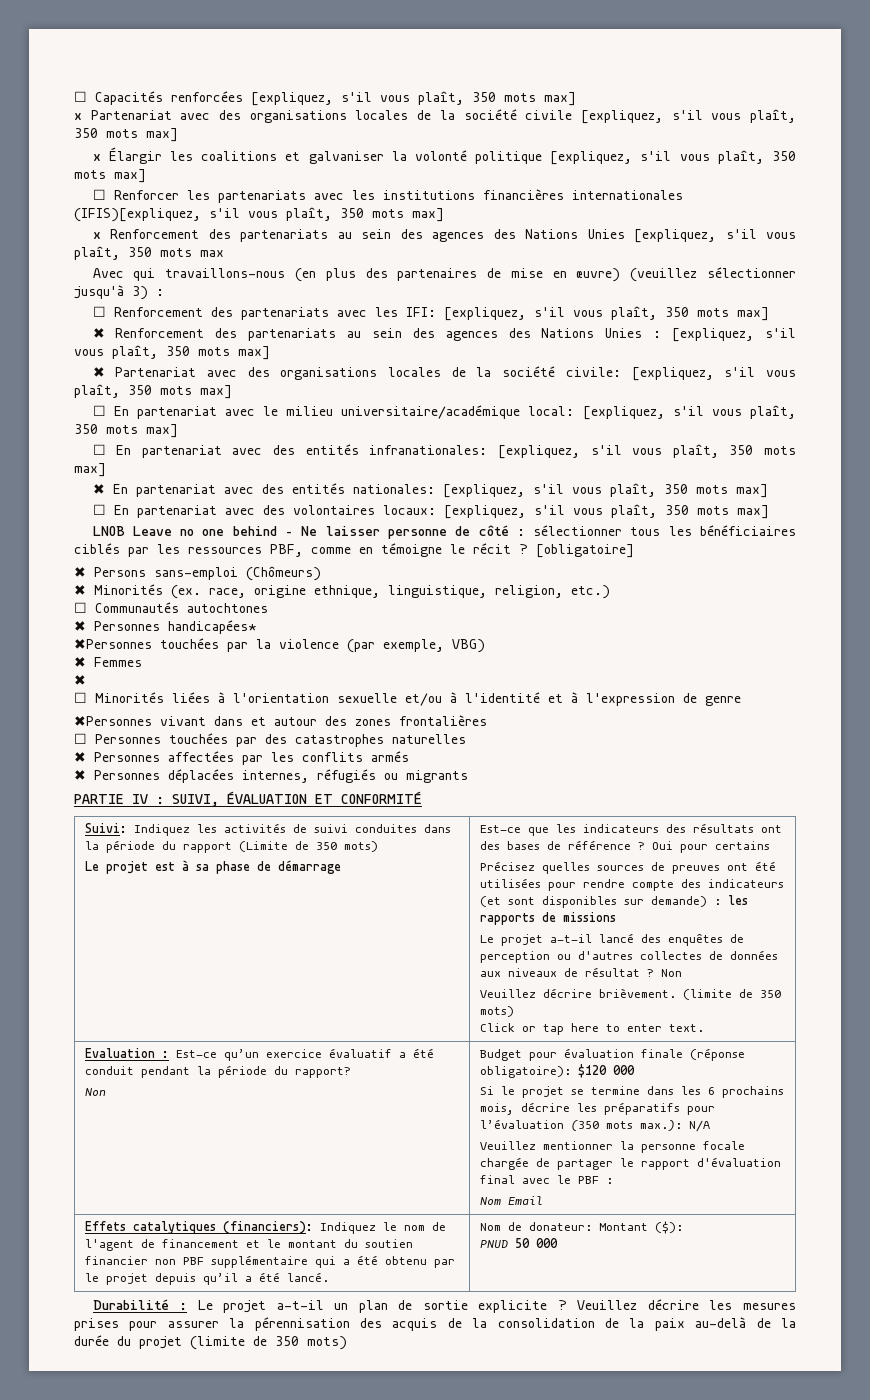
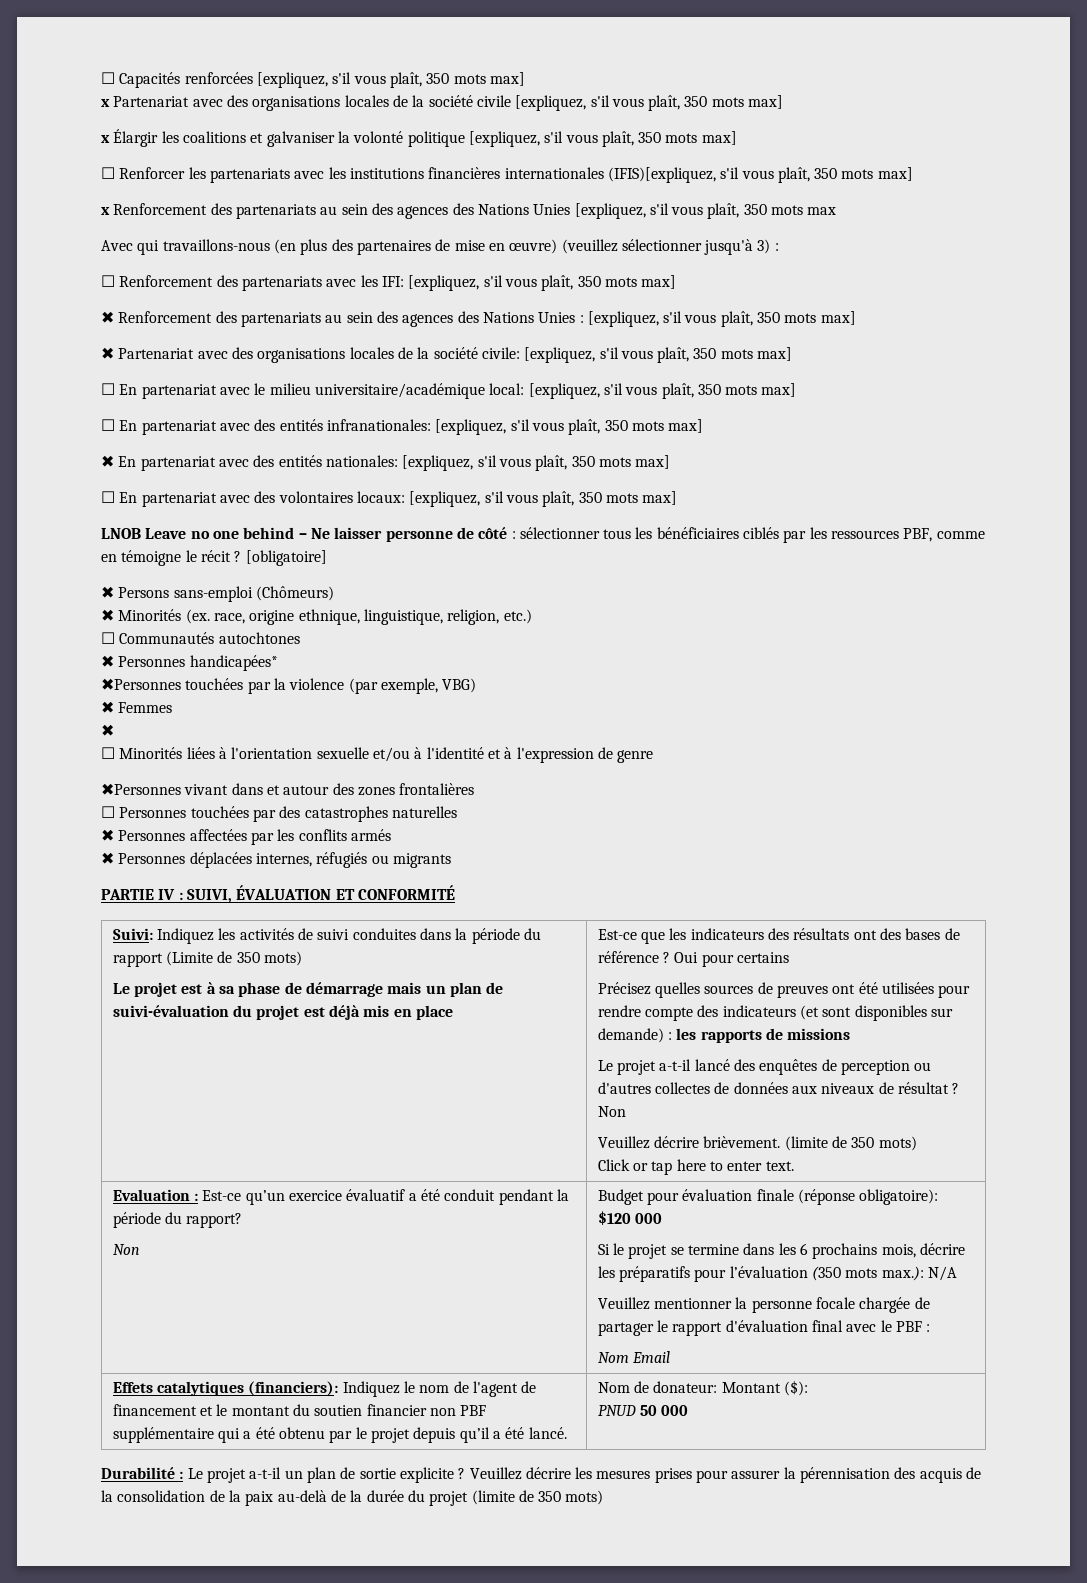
- Le projet est à sa phase de démarrage
+ Le projet est à sa phase de démarrage mais un plan de suivi-évaluation du projet est déjà mis en place

